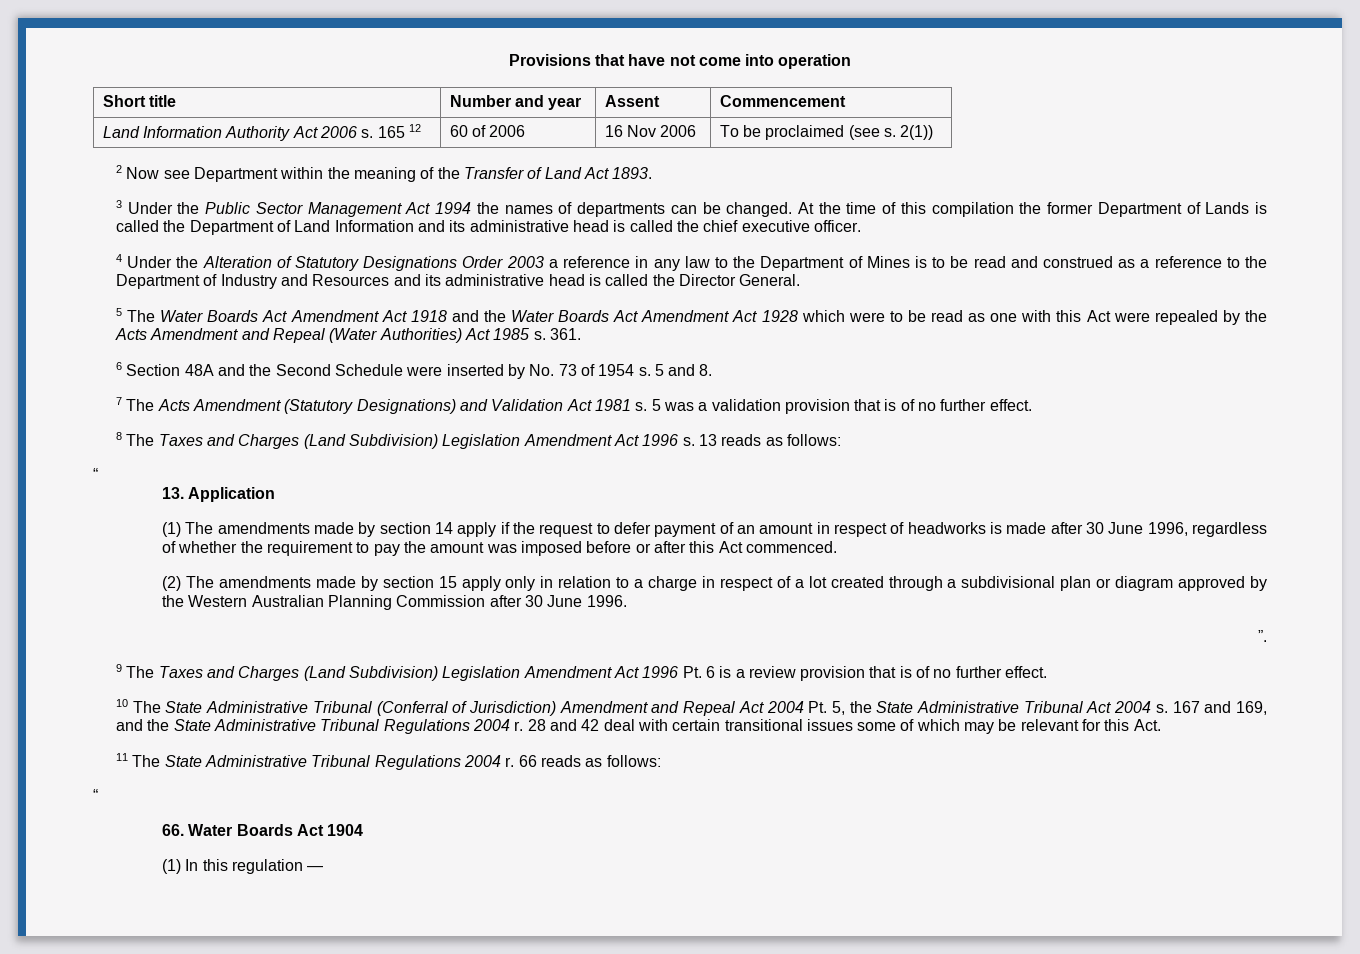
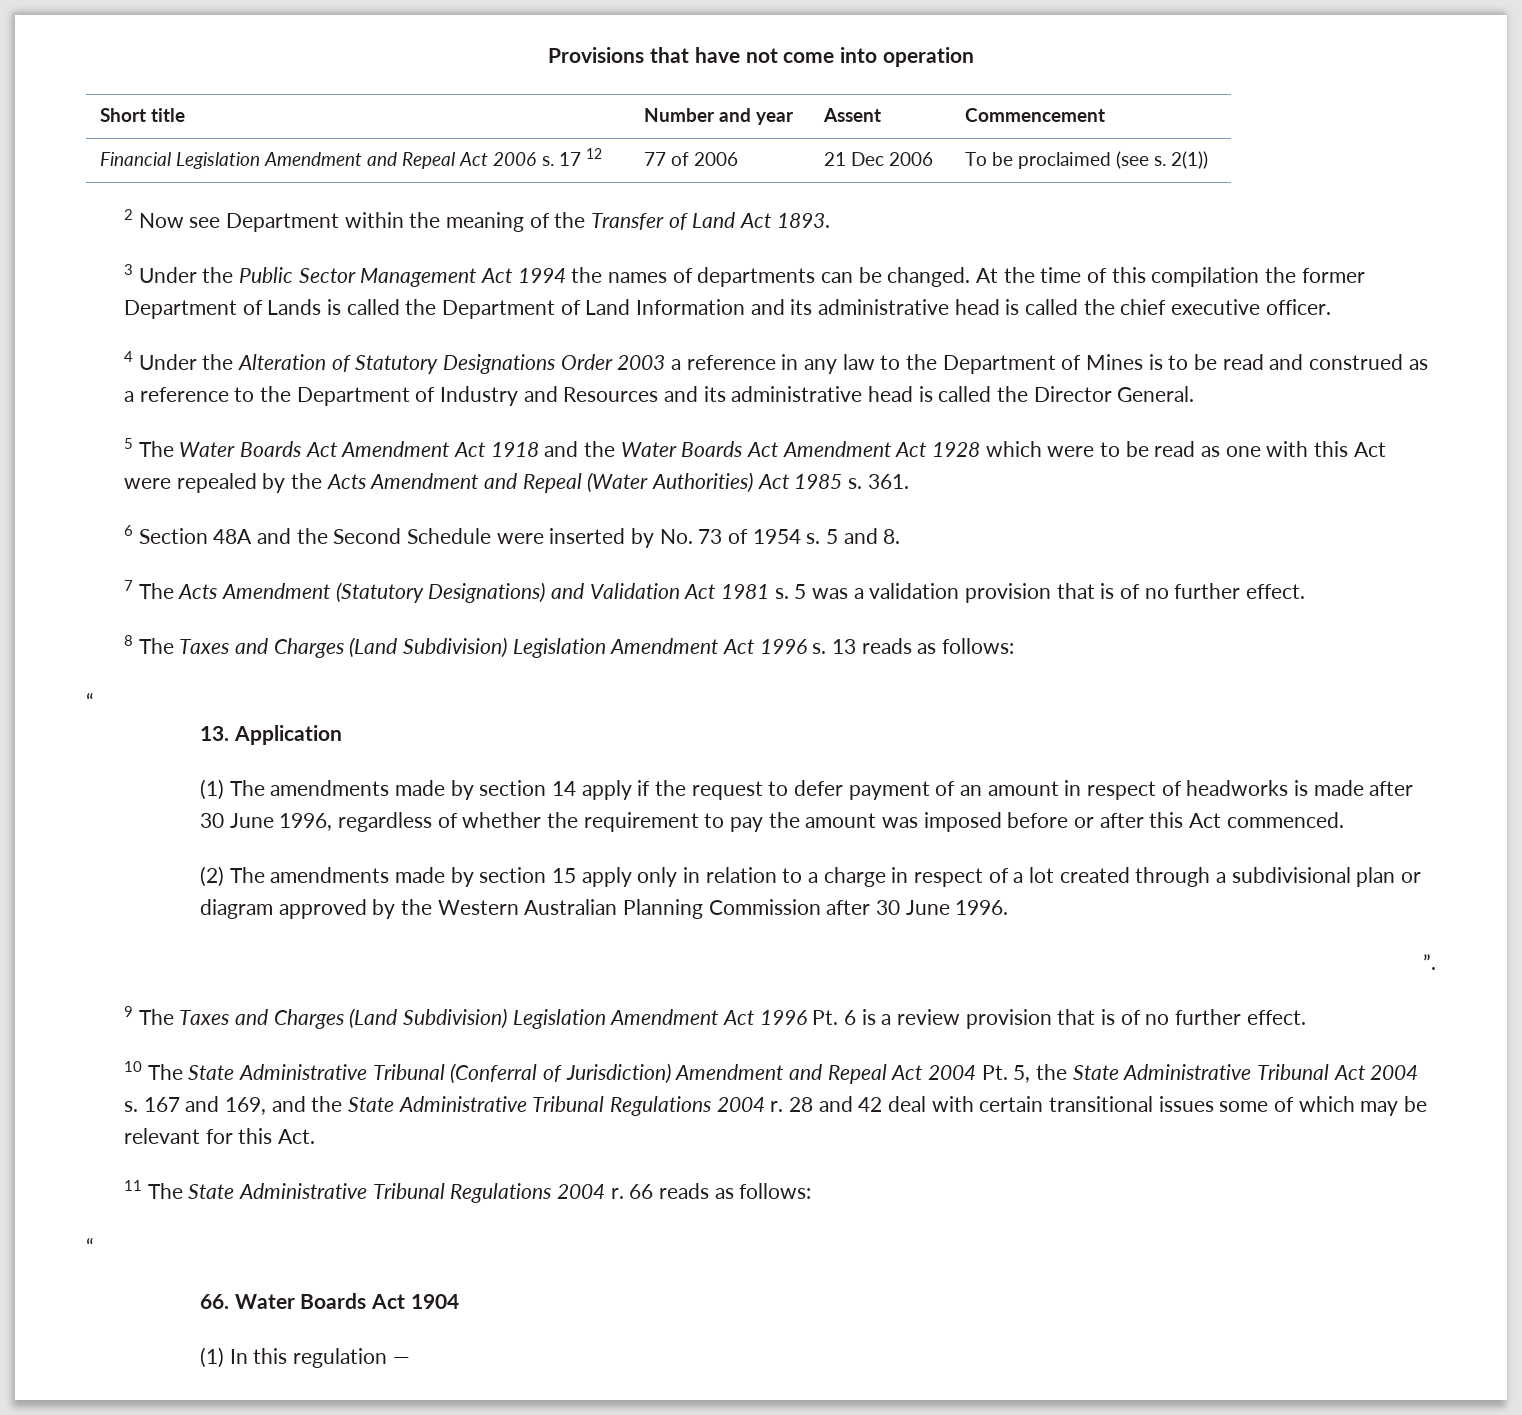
- Land Information Authority Act 2006 s. 165 12 | 60 of 2006 | 16 Nov 2006 | To be proclaimed (see s. 2(1))
+ Financial Legislation Amendment and Repeal Act 2006 s. 17 12 | 77 of 2006 | 21 Dec 2006 | To be proclaimed (see s. 2(1))

